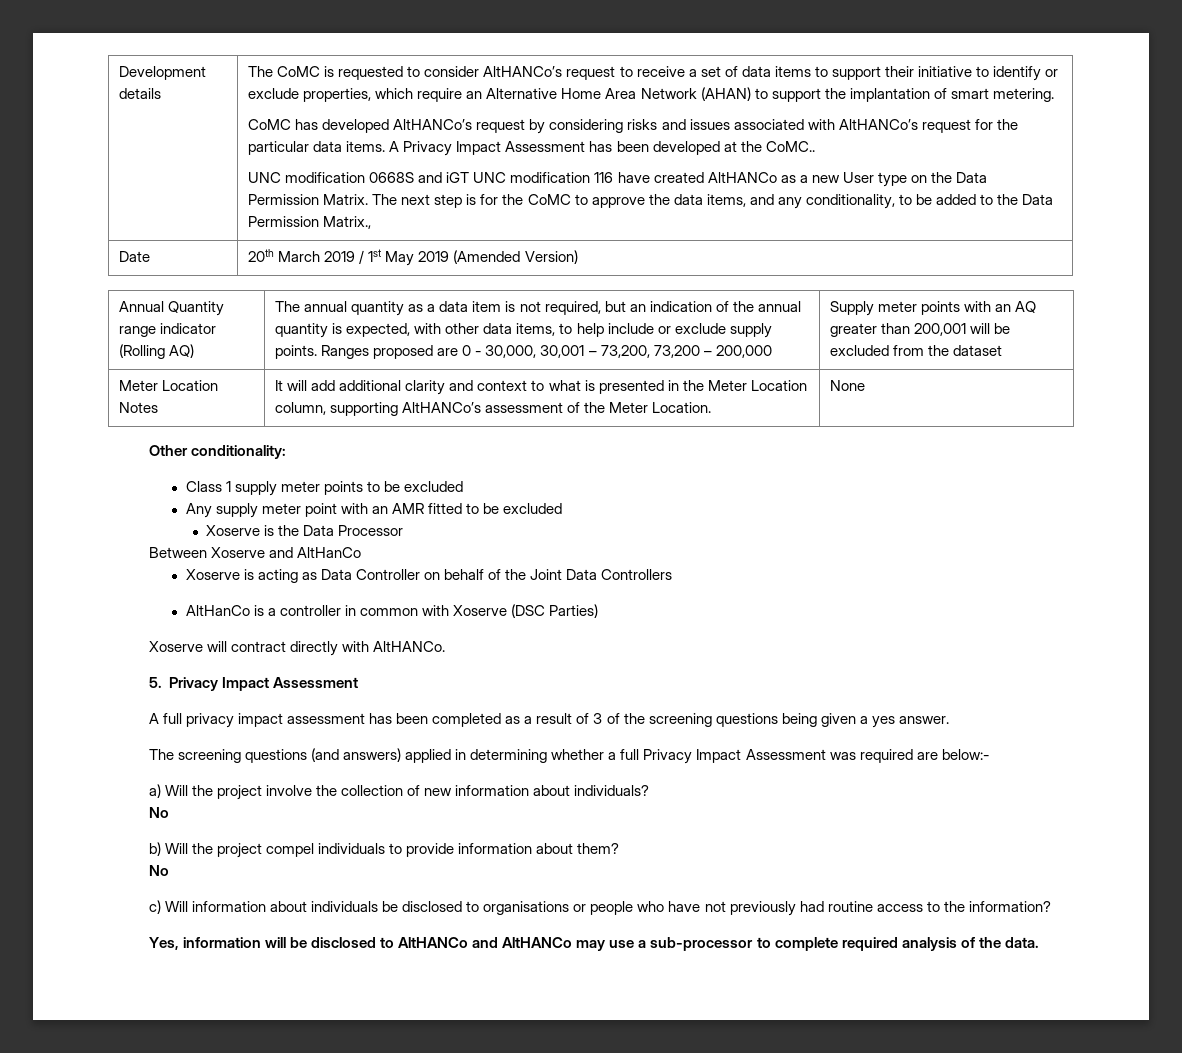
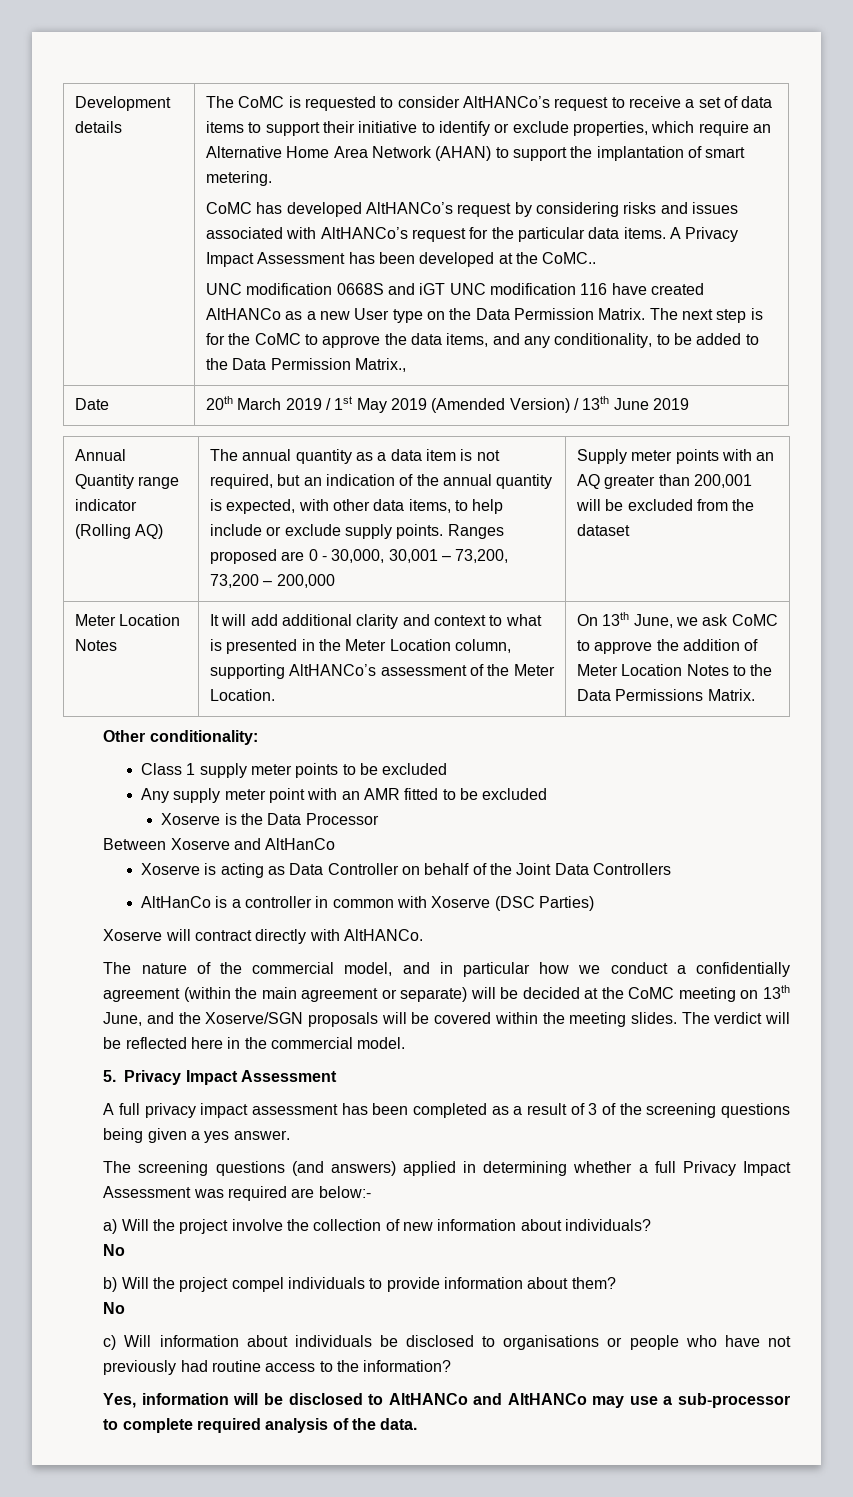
- Date | 20th March 2019 / 1st May 2019 (Amended Version)
+ Date | 20th March 2019 / 1st May 2019 (Amended Version) / 13th June 2019
- None
+ On 13th June, we ask CoMC to approve the addition of Meter Location Notes to the Data Permissions Matrix.
+ The nature of the commercial model, and in particular how we conduct a confidentially agreement (within the main agreement or separate) will be decided at the CoMC meeting on 13th June, and the Xoserve/SGN proposals will be covered within the meeting slides. The verdict will be reflected here in the commercial model.

